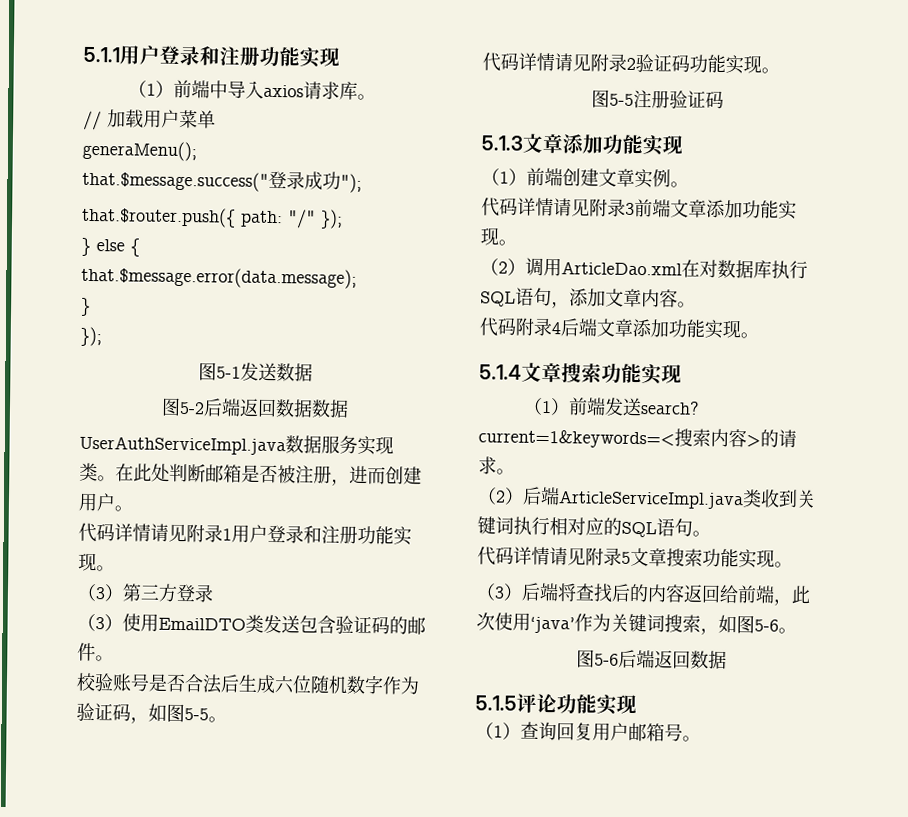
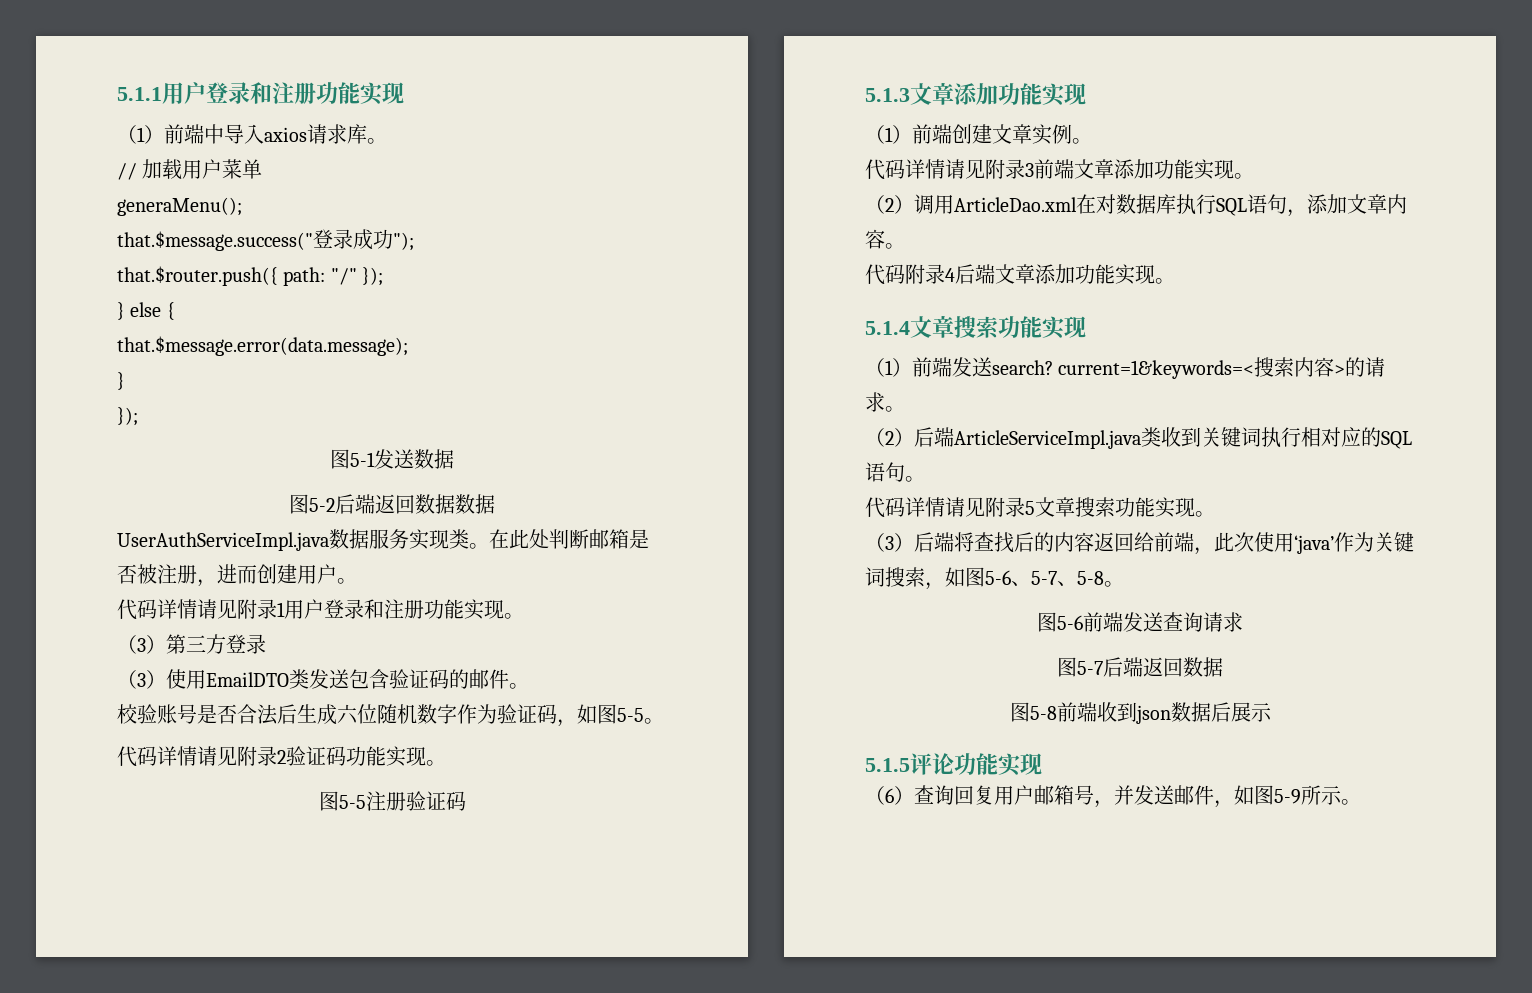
- （3）后端将查找后的内容返回给前端，此次使用‘java’作为关键词搜索，如图5-6。
+ （3）后端将查找后的内容返回给前端，此次使用‘java’作为关键词搜索，如图5-6、5-7、5-8。
- 图5-6后端返回数据
+ 图5-6前端发送查询请求
+ 图5-7后端返回数据
+ 图5-8前端收到json数据后展示
- （1）查询回复用户邮箱号。
+ （6）查询回复用户邮箱号，并发送邮件，如图5-9所示。

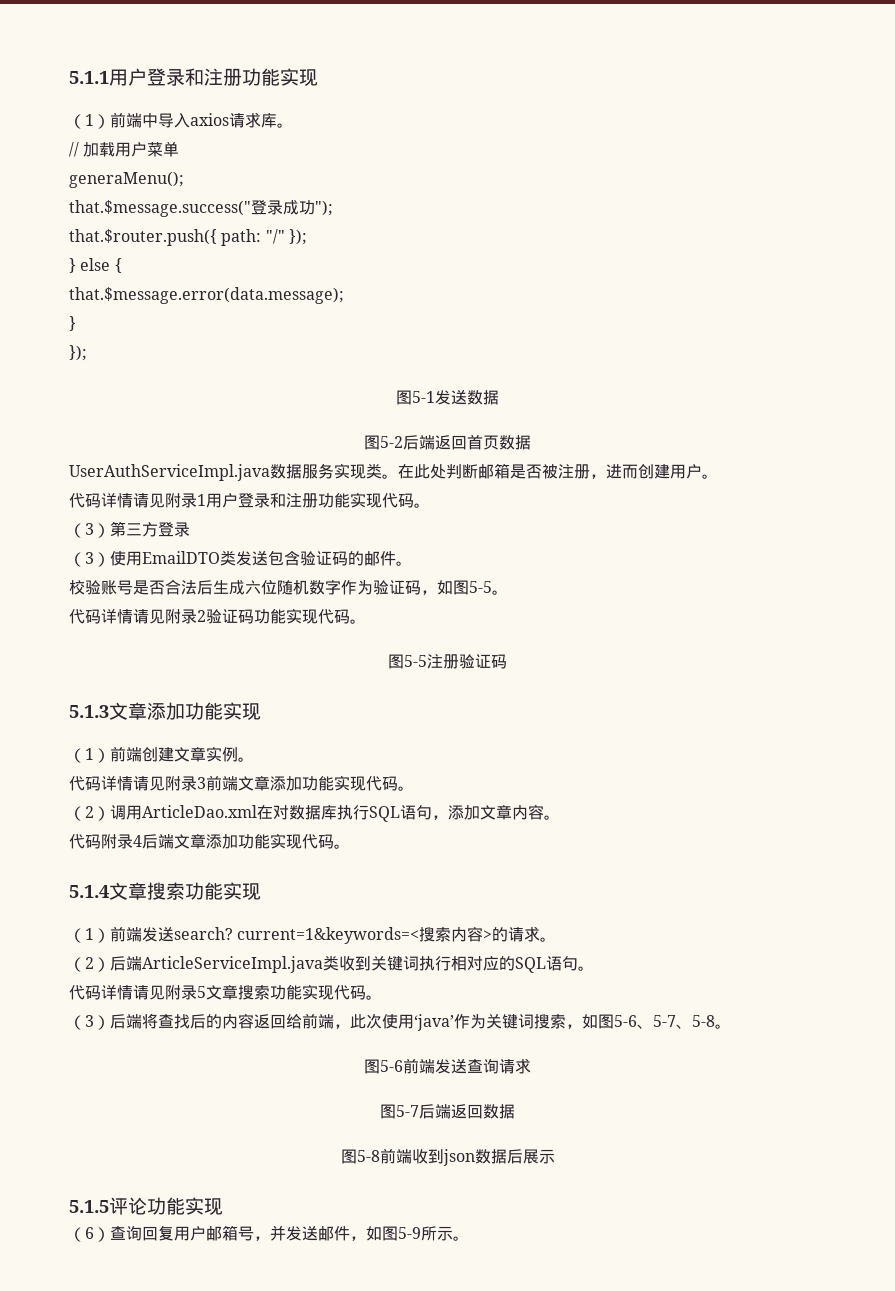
- 图5-2后端返回数据数据
+ 图5-2后端返回首页数据
- 代码详情请见附录1用户登录和注册功能实现。
+ 代码详情请见附录1用户登录和注册功能实现代码。
- 代码详情请见附录2验证码功能实现。
+ 代码详情请见附录2验证码功能实现代码。
- 代码详情请见附录3前端文章添加功能实现。
+ 代码详情请见附录3前端文章添加功能实现代码。
- 代码附录4后端文章添加功能实现。
+ 代码附录4后端文章添加功能实现代码。
- 代码详情请见附录5文章搜索功能实现。
+ 代码详情请见附录5文章搜索功能实现代码。

